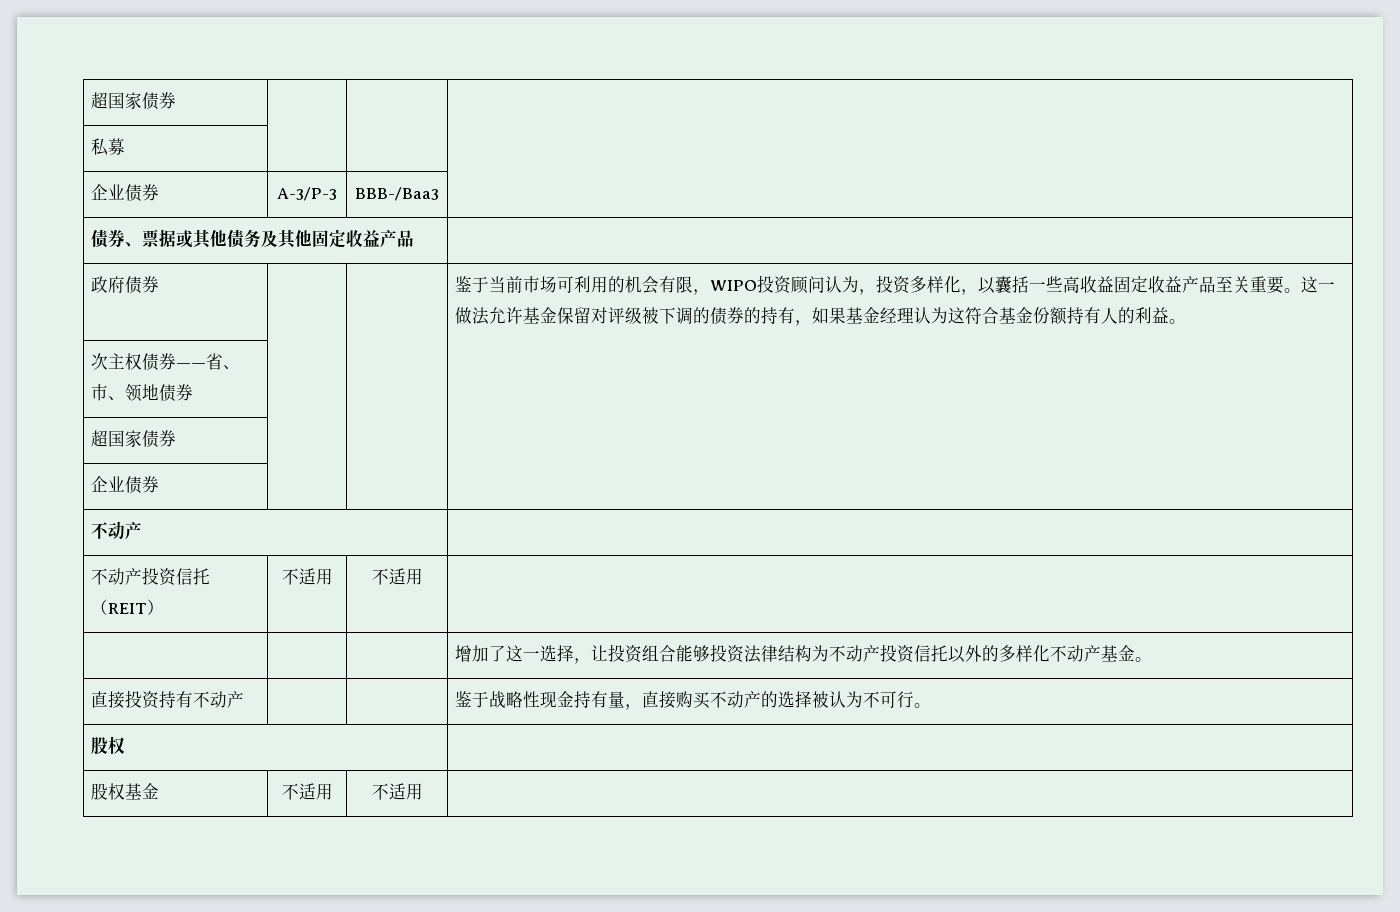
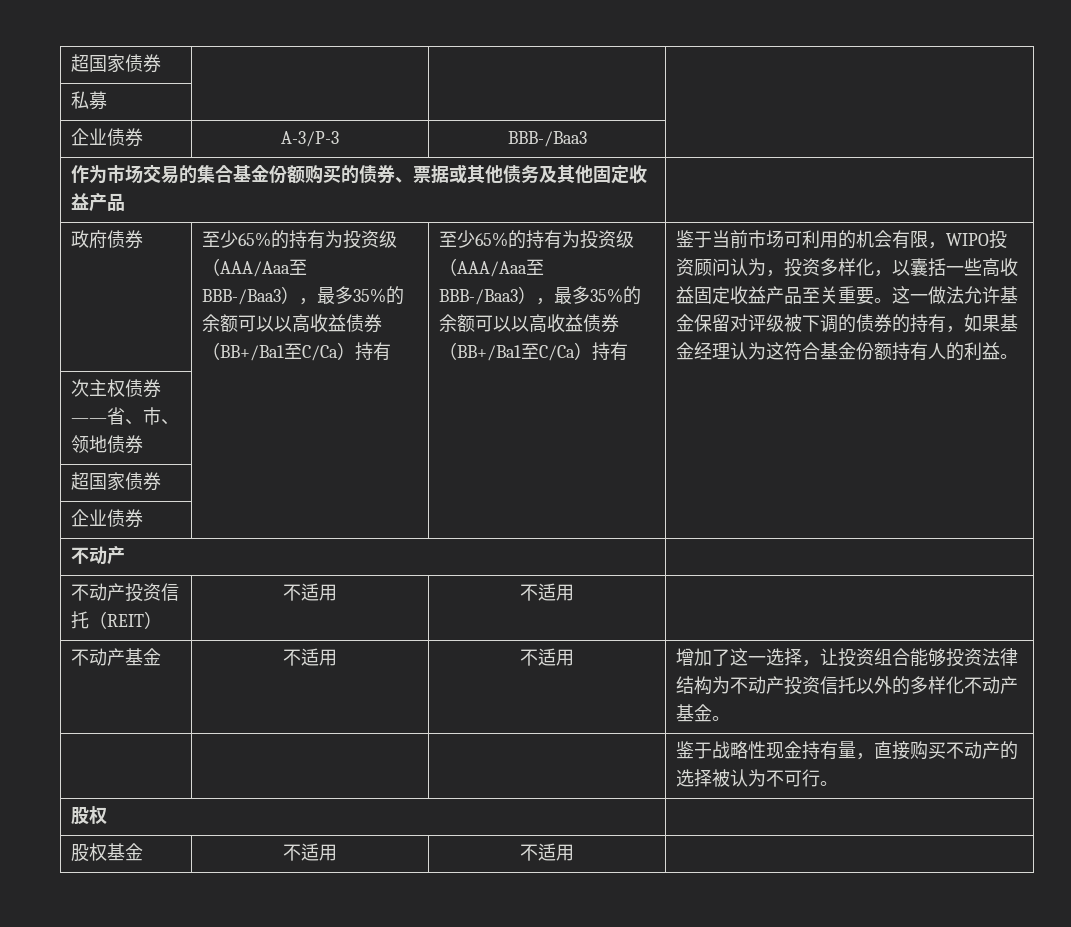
- 债券、票据或其他债务及其他固定收益产品 |
+ 作为市场交易的集合基金份额购买的债券、票据或其他债务及其他固定收益产品 |
+ 至少65%的持有为投资级（AAA/Aaa至BBB-/Baa3），最多35%的余额可以以高收益债券（BB+/Ba1至C/Ca）持有 | 至少65%的持有为投资级（AAA/Aaa至BBB-/Baa3），最多35%的余额可以以高收益债券（BB+/Ba1至C/Ca）持有
- | | | 增加了这一选择，让投资组合能够投资法律结构为不动产投资信托以外的多样化不动产基金。
+ 不动产基金 | 不适用 | 不适用 | 增加了这一选择，让投资组合能够投资法律结构为不动产投资信托以外的多样化不动产基金。
- 直接投资持有不动产 | | | 鉴于战略性现金持有量，直接购买不动产的选择被认为不可行。
+ | | | 鉴于战略性现金持有量，直接购买不动产的选择被认为不可行。

